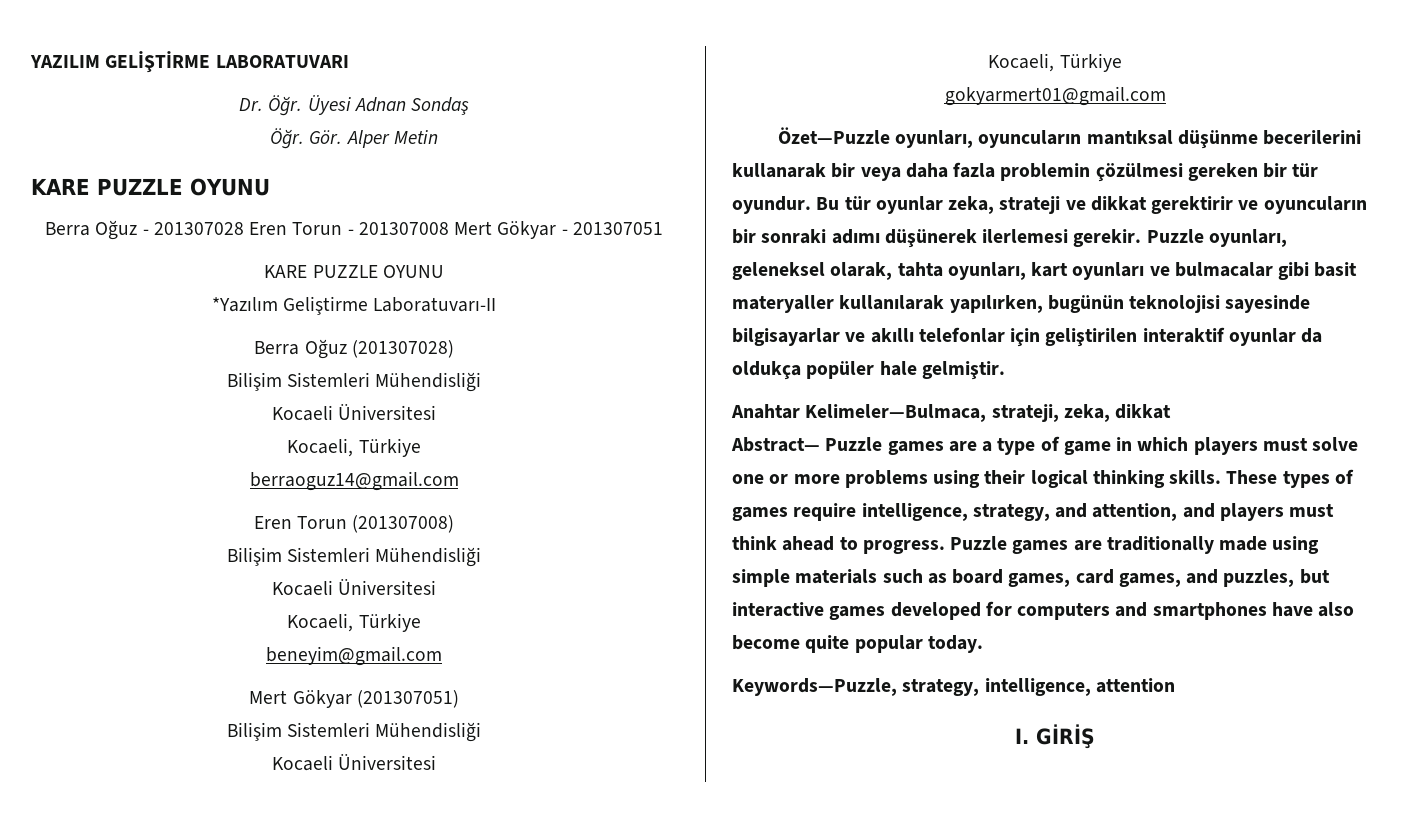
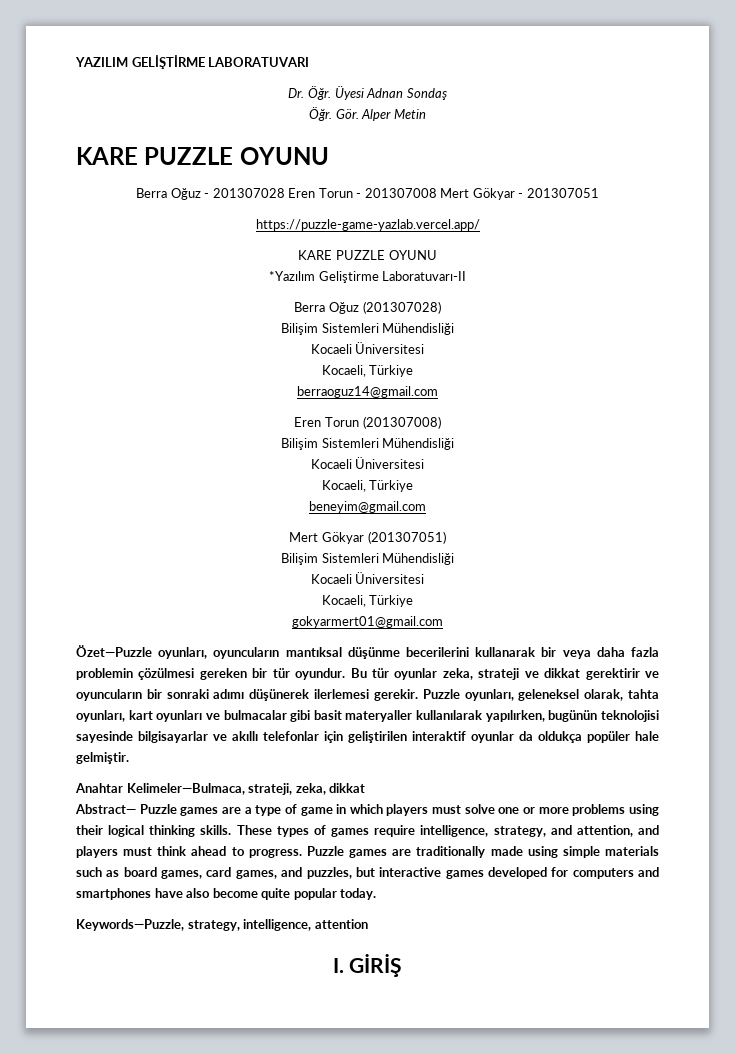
+ https://puzzle-game-yazlab.vercel.app/

